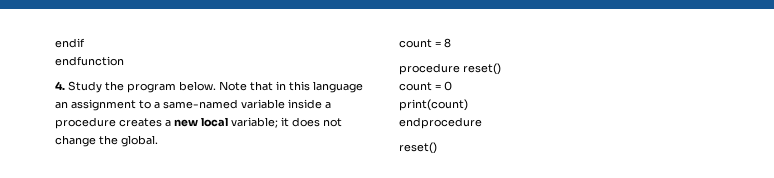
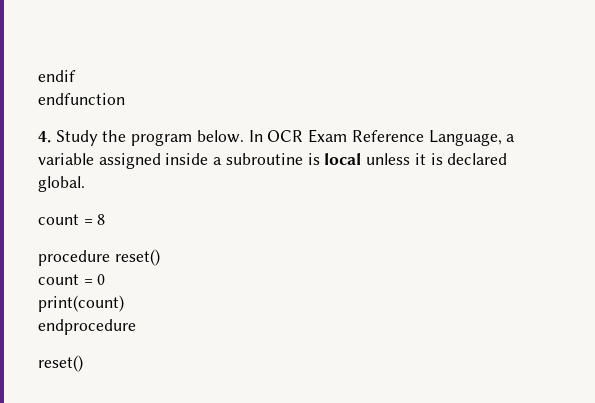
- Note that in this language an assignment to a same-named variable inside a procedure creates a new local variable; it does not change the global.
+ In OCR Exam Reference Language, a variable assigned inside a subroutine is local unless it is declared global.

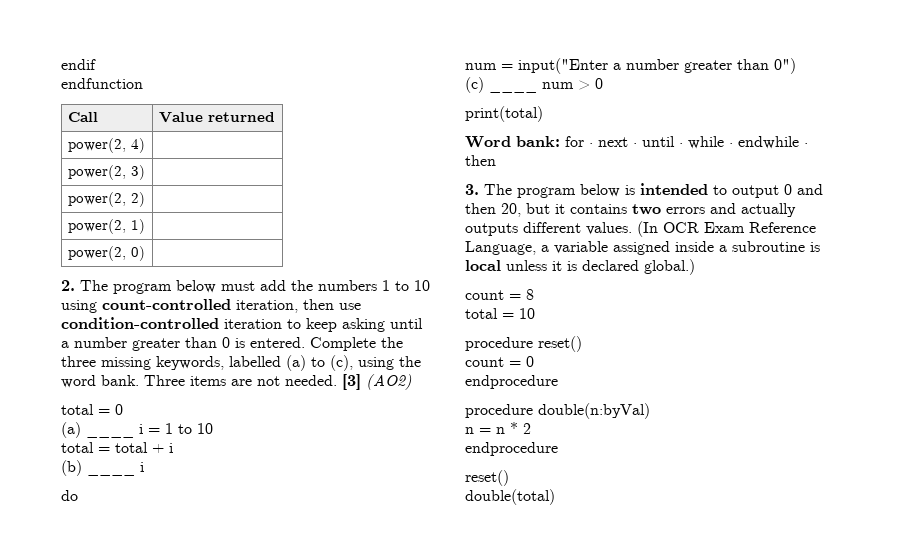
- 4. Study the program below. In OCR Exam Reference Language, a variable assigned inside a subroutine is local unless it is declared global.
+ Call | Value returned
+ power(2, 4) |
+ power(2, 3) |
+ power(2, 2) |
+ power(2, 1) |
+ power(2, 0) |
+ 2. The program below must add the numbers 1 to 10 using count-controlled iteration, then use condition-controlled iteration to keep asking until a number greater than 0 is entered. Complete the three missing keywords, labelled (a) to (c), using the word bank. Three items are not needed. [3] (AO2)
+ total = 0
+ (a) ____ i = 1 to 10
+ total = total + i
+ (b) ____ i
+ do
+ num = input("Enter a number greater than 0")
+ (c) ____ num > 0
+ print(total)
+ Word bank: for · next · until · while · endwhile · then
+ 3. The program below is intended to output 0 and then 20, but it contains two errors and actually outputs different values. (In OCR Exam Reference Language, a variable assigned inside a subroutine is local unless it is declared global.)
+ total = 10
  count = 0
- print(count)
+ endprocedure
+ procedure double(n:byVal)
+ n = n * 2
+ double(total)

